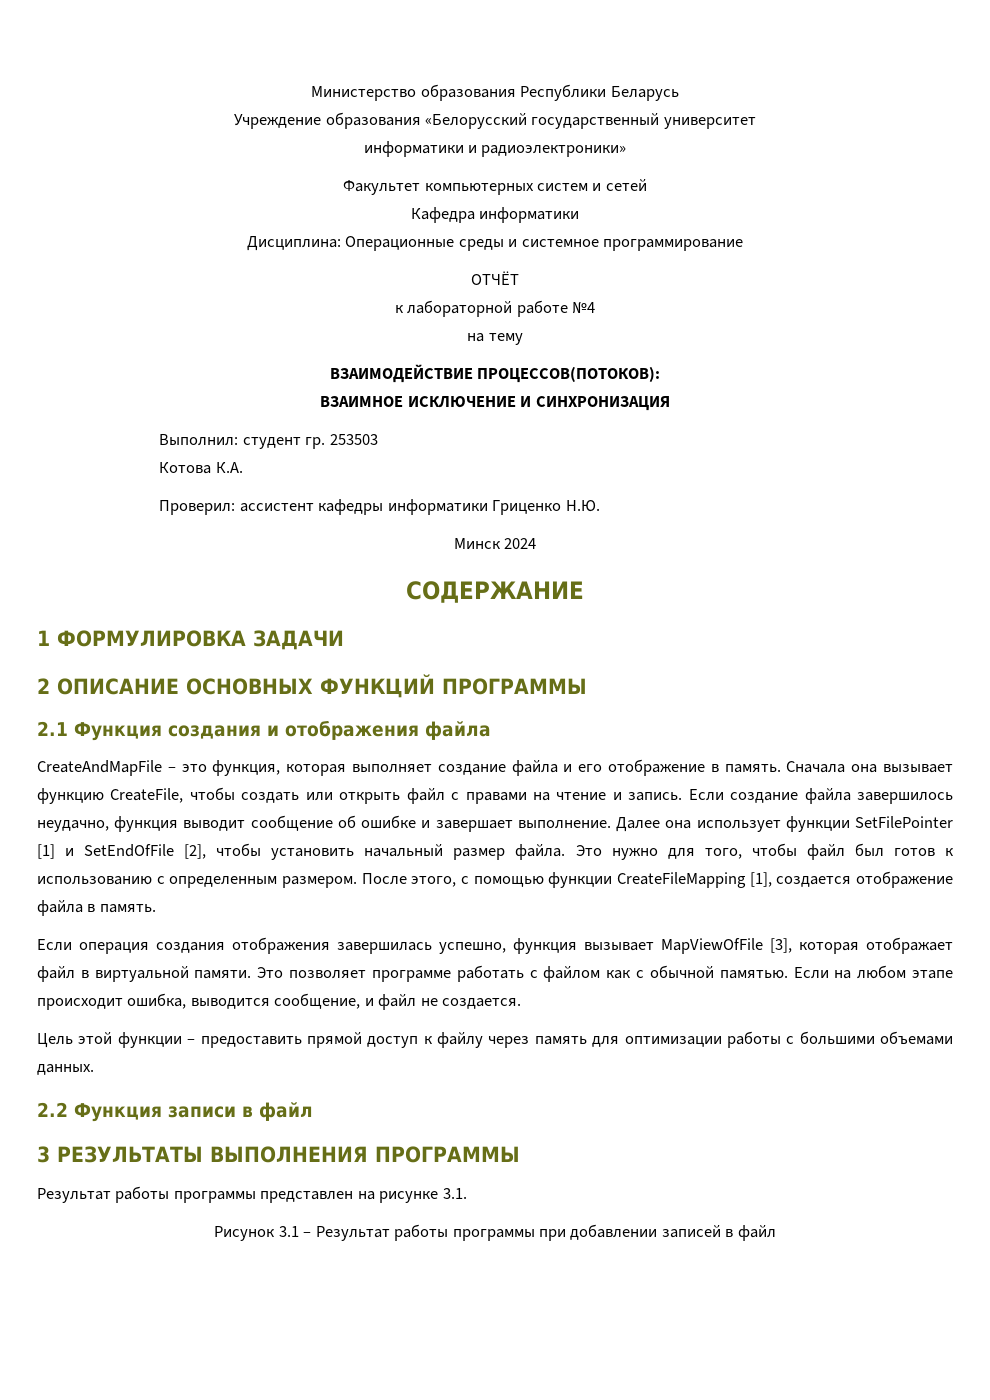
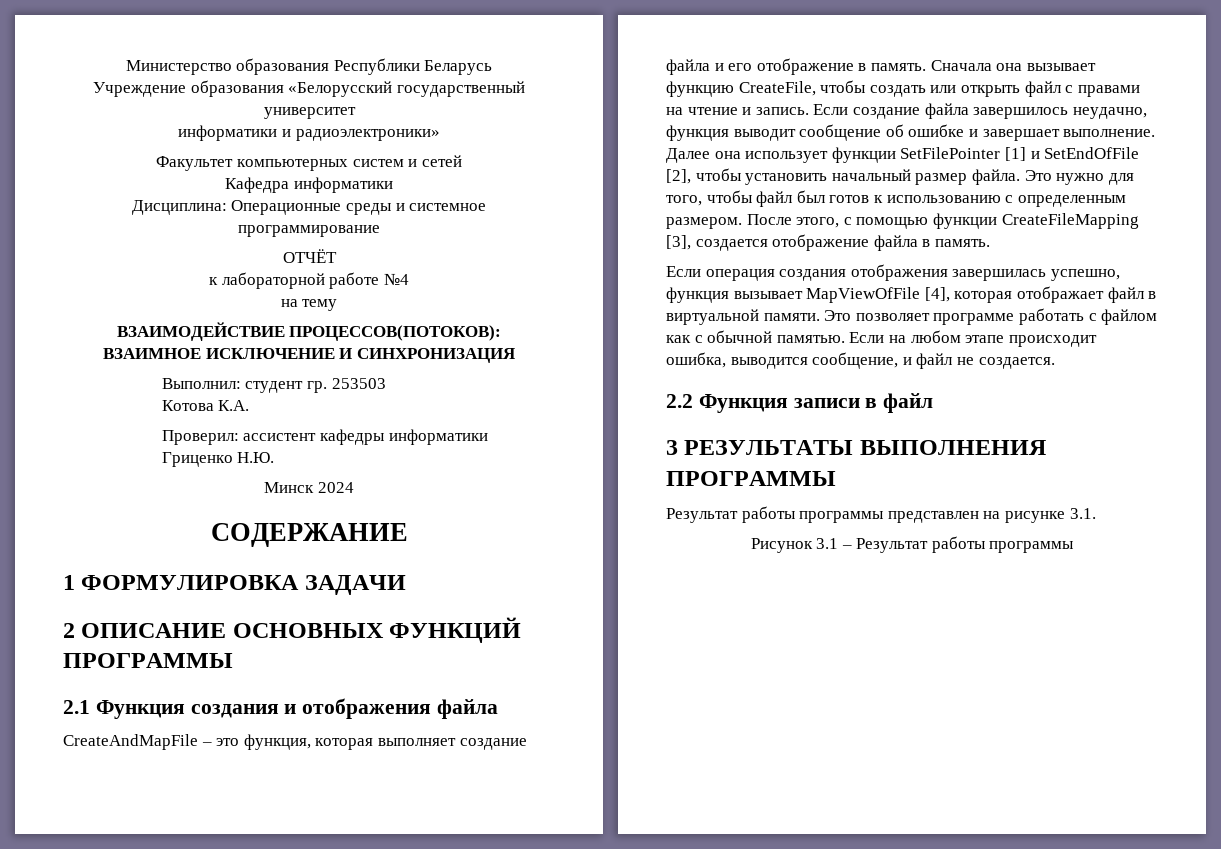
- После этого, с помощью функции CreateFileMapping [1], создается отображение файла в память.
+ После этого, с помощью функции CreateFileMapping [3], создается отображение файла в память.
- Если операция создания отображения завершилась успешно, функция вызывает MapViewOfFile [3], которая отображает файл в виртуальной памяти.
+ Если операция создания отображения завершилась успешно, функция вызывает MapViewOfFile [4], которая отображает файл в виртуальной памяти.
- Цель этой функции – предоставить прямой доступ к файлу через память для оптимизации работы с большими объемами данных.
- Рисунок 3.1 – Pезультат работы программы при добавлении записей в файл
+ Рисунок 3.1 – Pезультат работы программы

